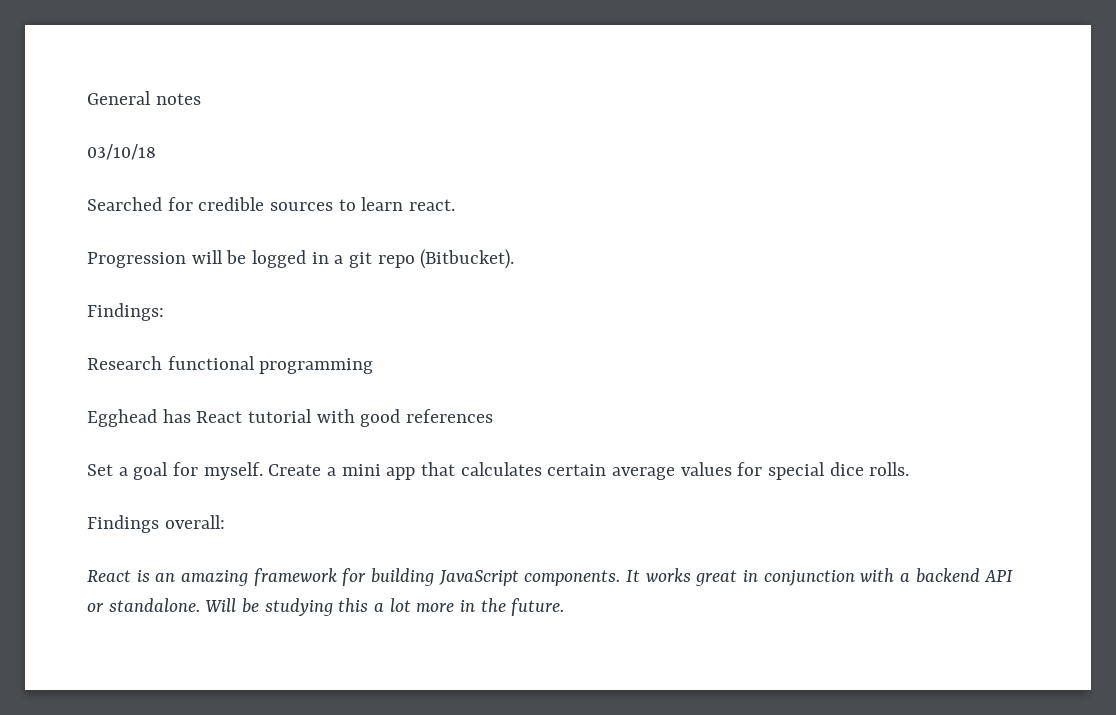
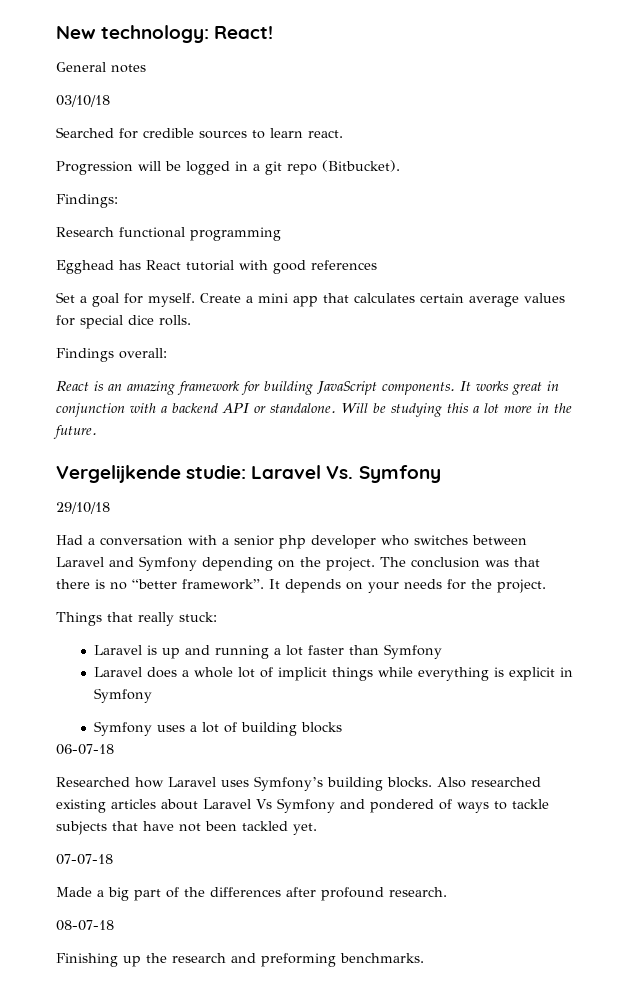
+ New technology: React!
+ Vergelijkende studie: Laravel Vs. Symfony
+ 29/10/18
+ Had a conversation with a senior php developer who switches between Laravel and Symfony depending on the project. The conclusion was that there is no “better framework”. It depends on your needs for the project.
+ Things that really stuck:
+ Laravel is up and running a lot faster than Symfony
+ Laravel does a whole lot of implicit things while everything is explicit in Symfony
+ Symfony uses a lot of building blocks
+ 06-07-18
+ Researched how Laravel uses Symfony’s building blocks. Also researched existing articles about Laravel Vs Symfony and pondered of ways to tackle subjects that have not been tackled yet.
+ 07-07-18
+ Made a big part of the differences after profound research.
+ 08-07-18
+ Finishing up the research and preforming benchmarks.

